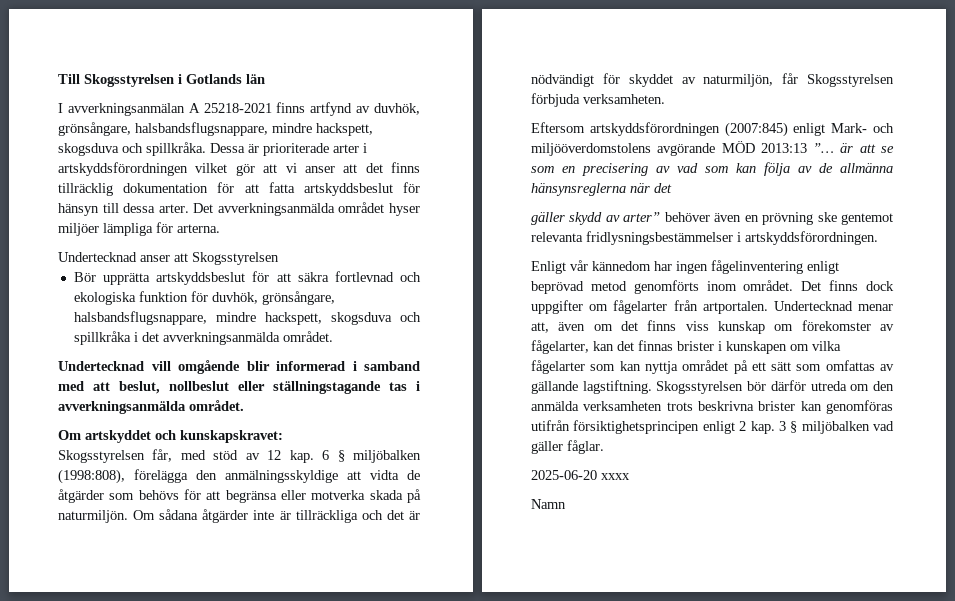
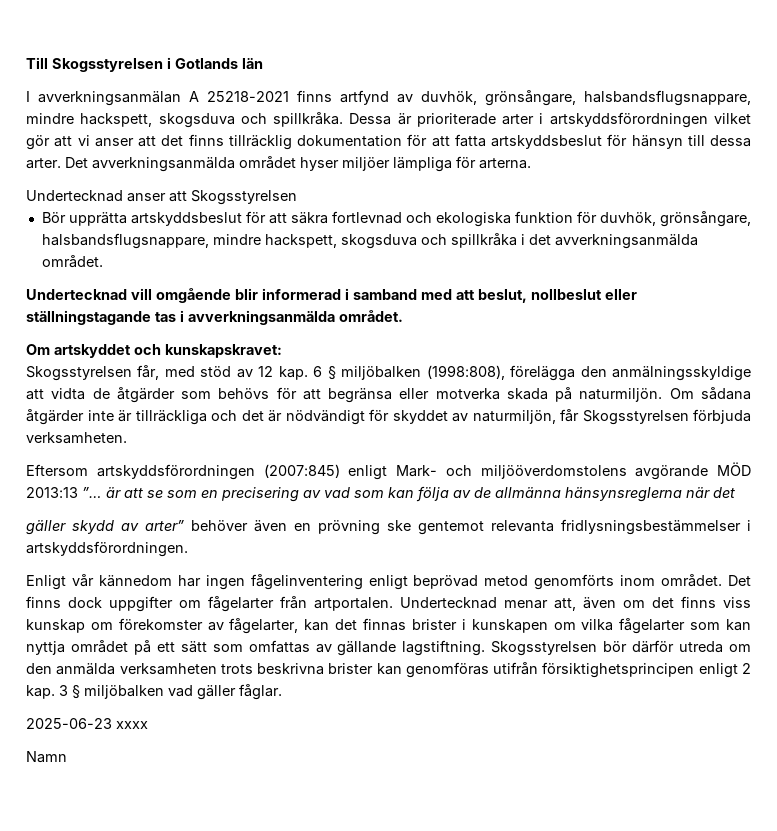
- 2025-06-20 xxxx
+ 2025-06-23 xxxx

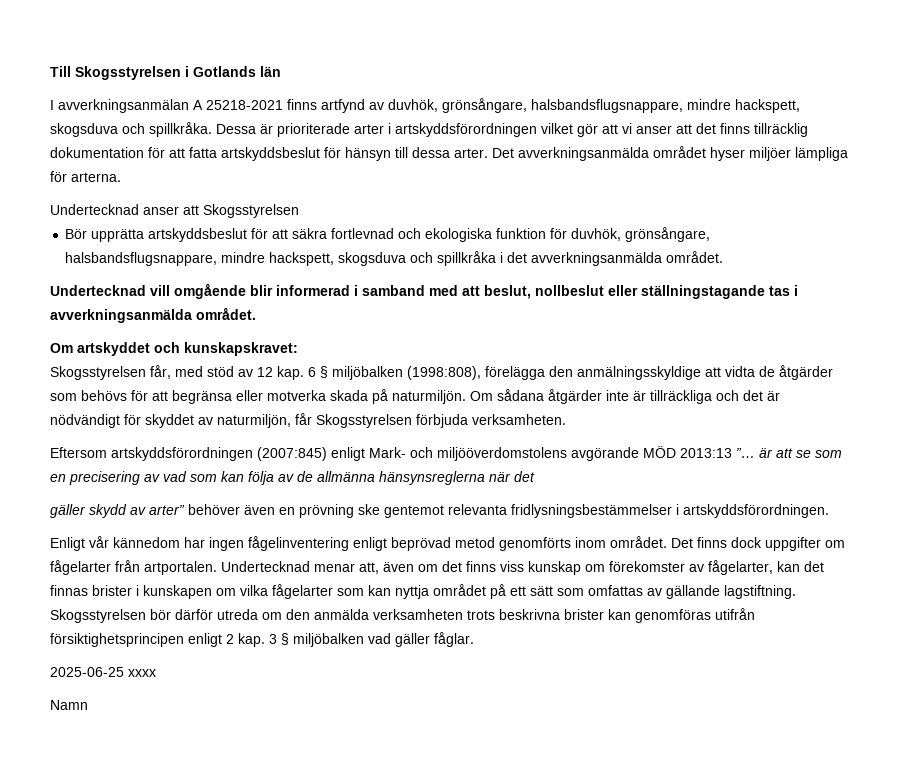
- 2025-06-23 xxxx
+ 2025-06-25 xxxx

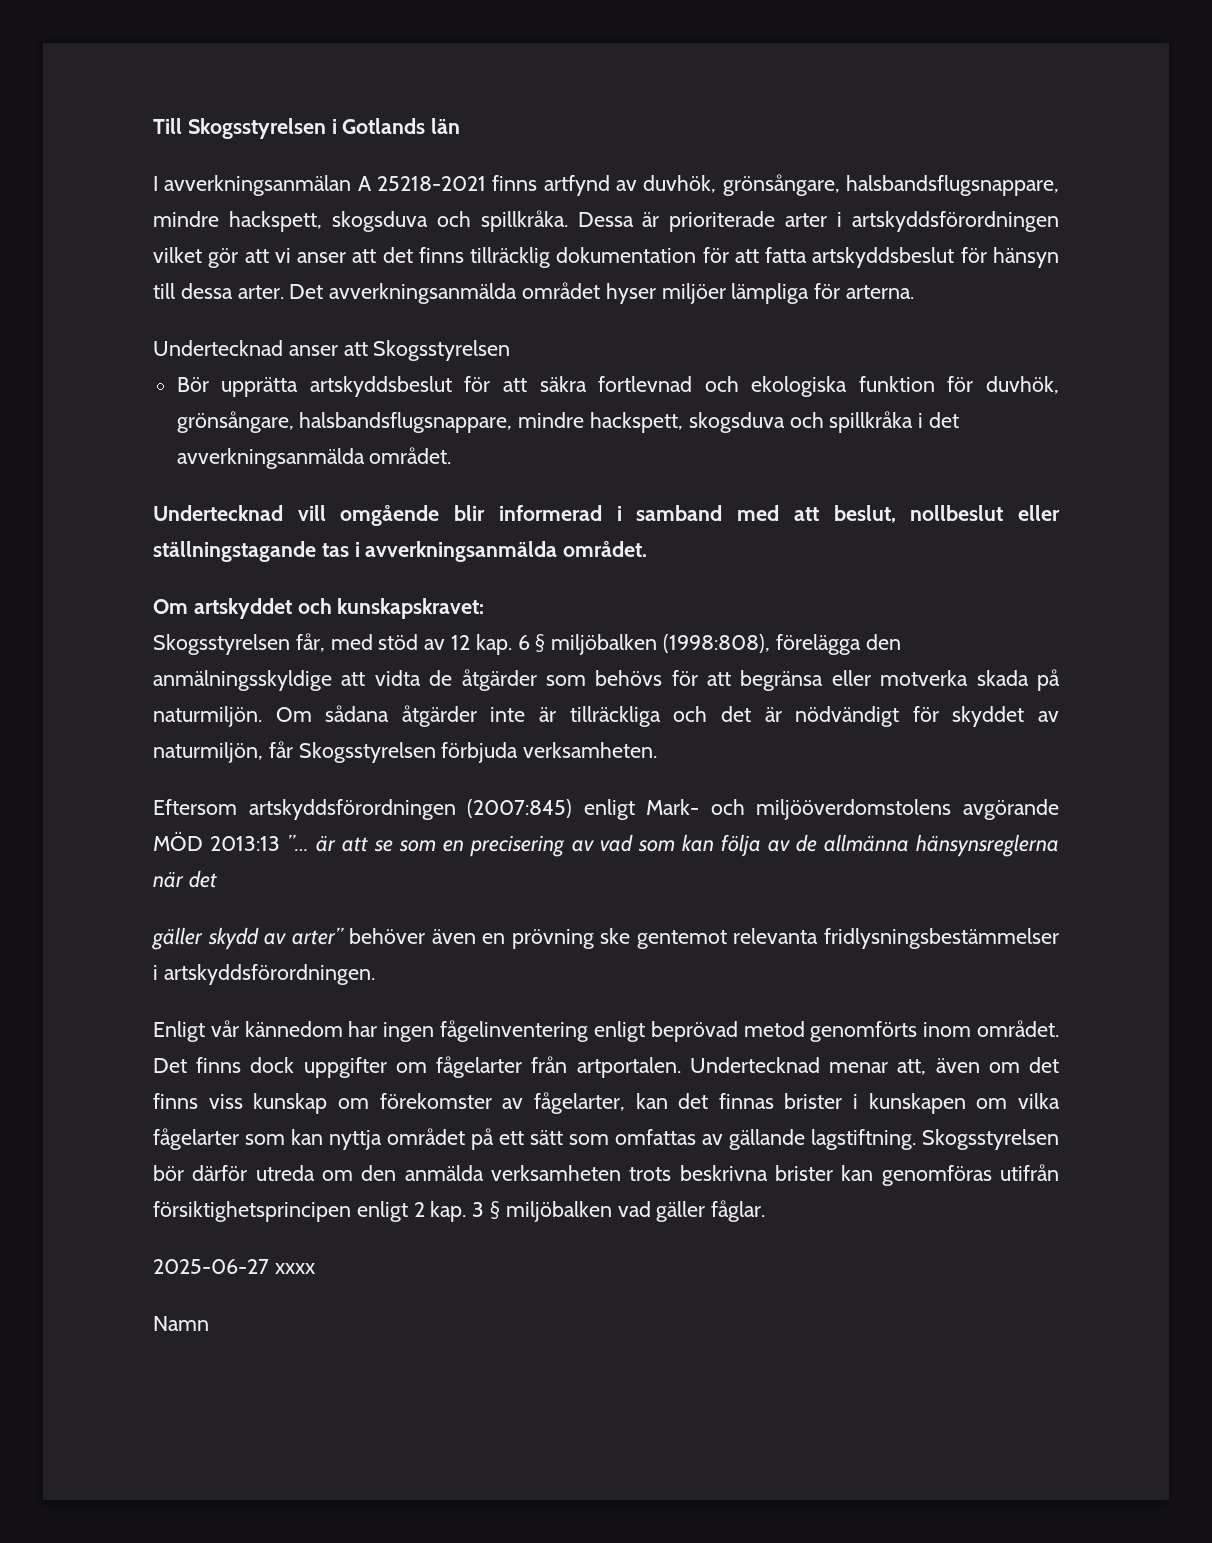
- 2025-06-25 xxxx
+ 2025-06-27 xxxx

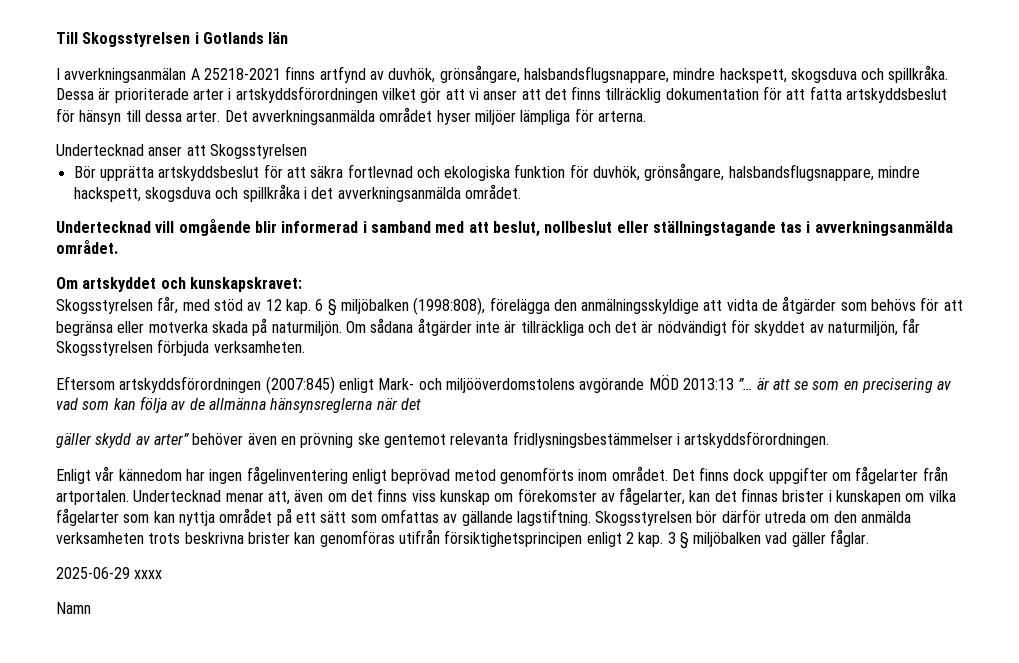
- 2025-06-27 xxxx
+ 2025-06-29 xxxx

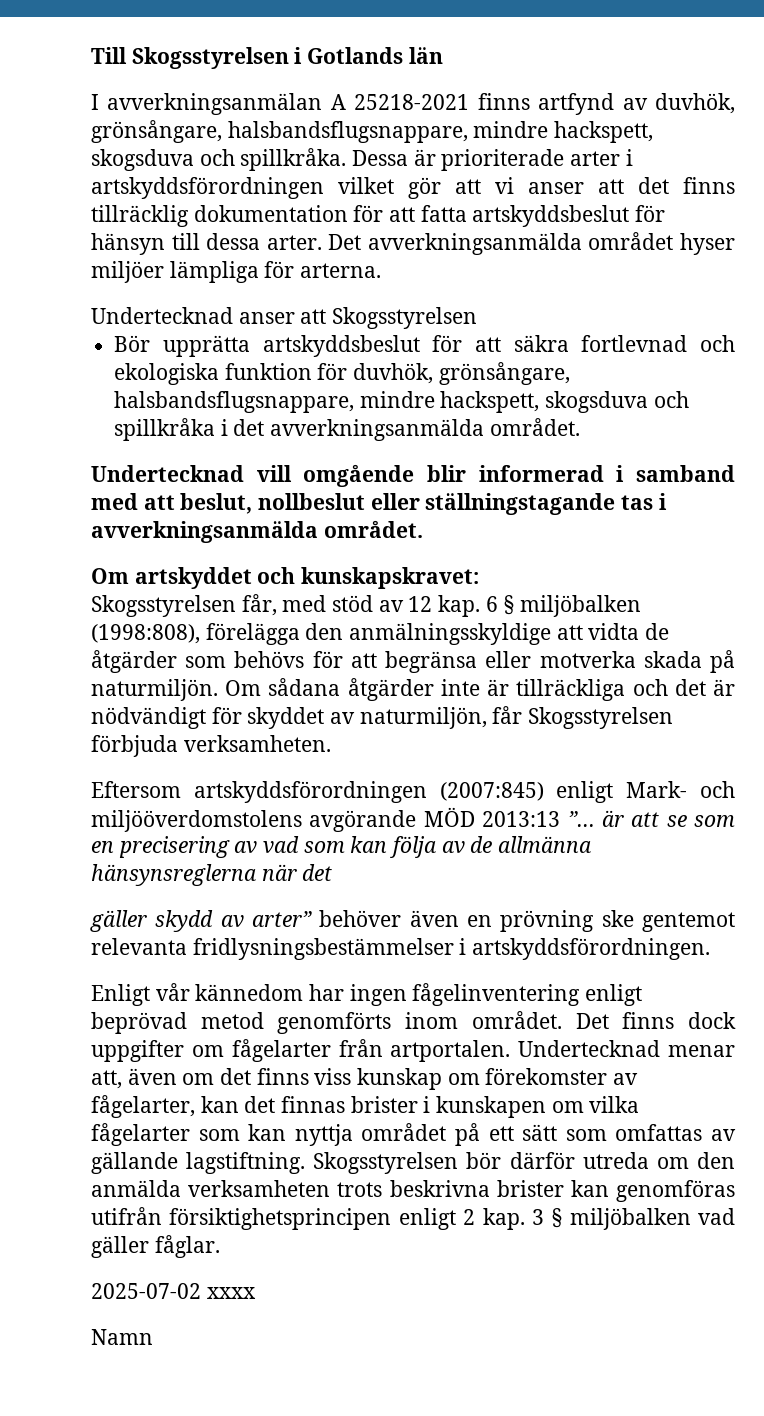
- 2025-06-29 xxxx
+ 2025-07-02 xxxx

